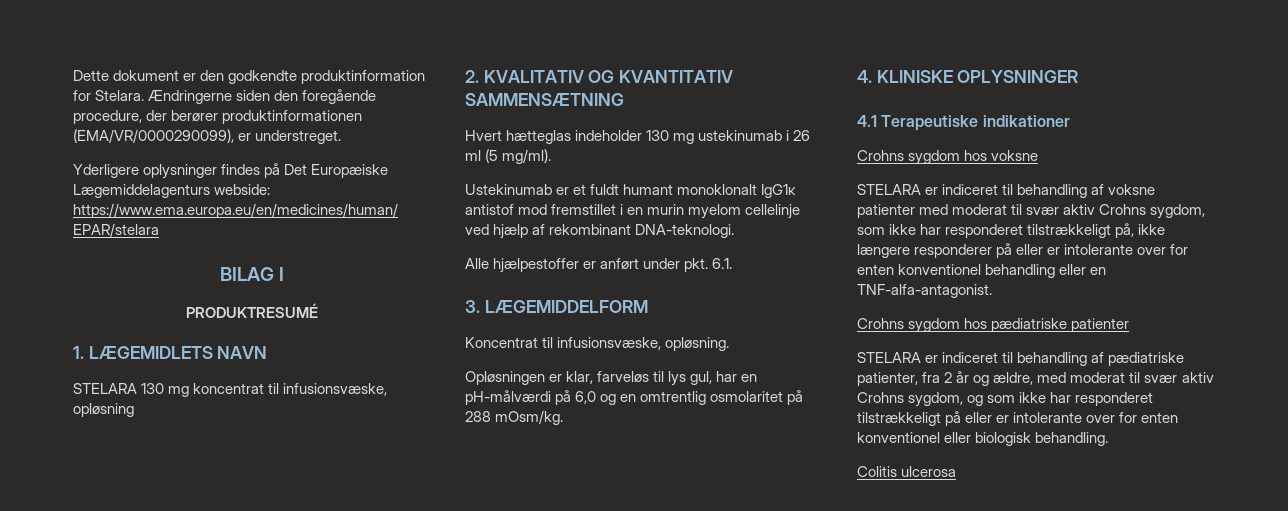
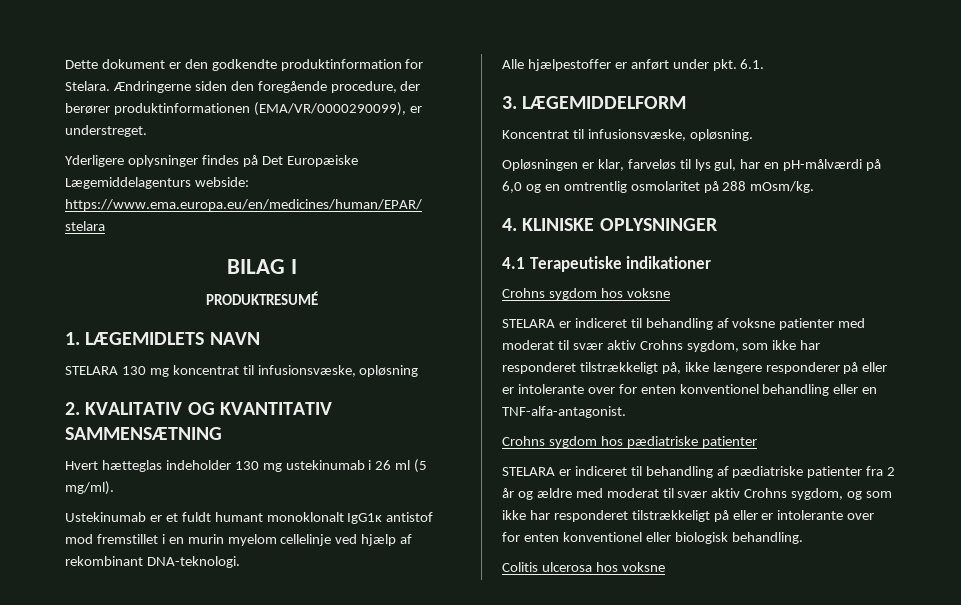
- STELARA er indiceret til behandling af pædiatriske patienter, fra 2 år og ældre, med moderat til svær aktiv Crohns sygdom, og som ikke har responderet tilstrækkeligt på eller er intolerante over for enten konventionel eller biologisk behandling.
+ STELARA er indiceret til behandling af pædiatriske patienter fra 2 år og ældre med moderat til svær aktiv Crohns sygdom, og som ikke har responderet tilstrækkeligt på eller er intolerante over for enten konventionel eller biologisk behandling.
- Colitis ulcerosa
+ Colitis ulcerosa hos voksne

